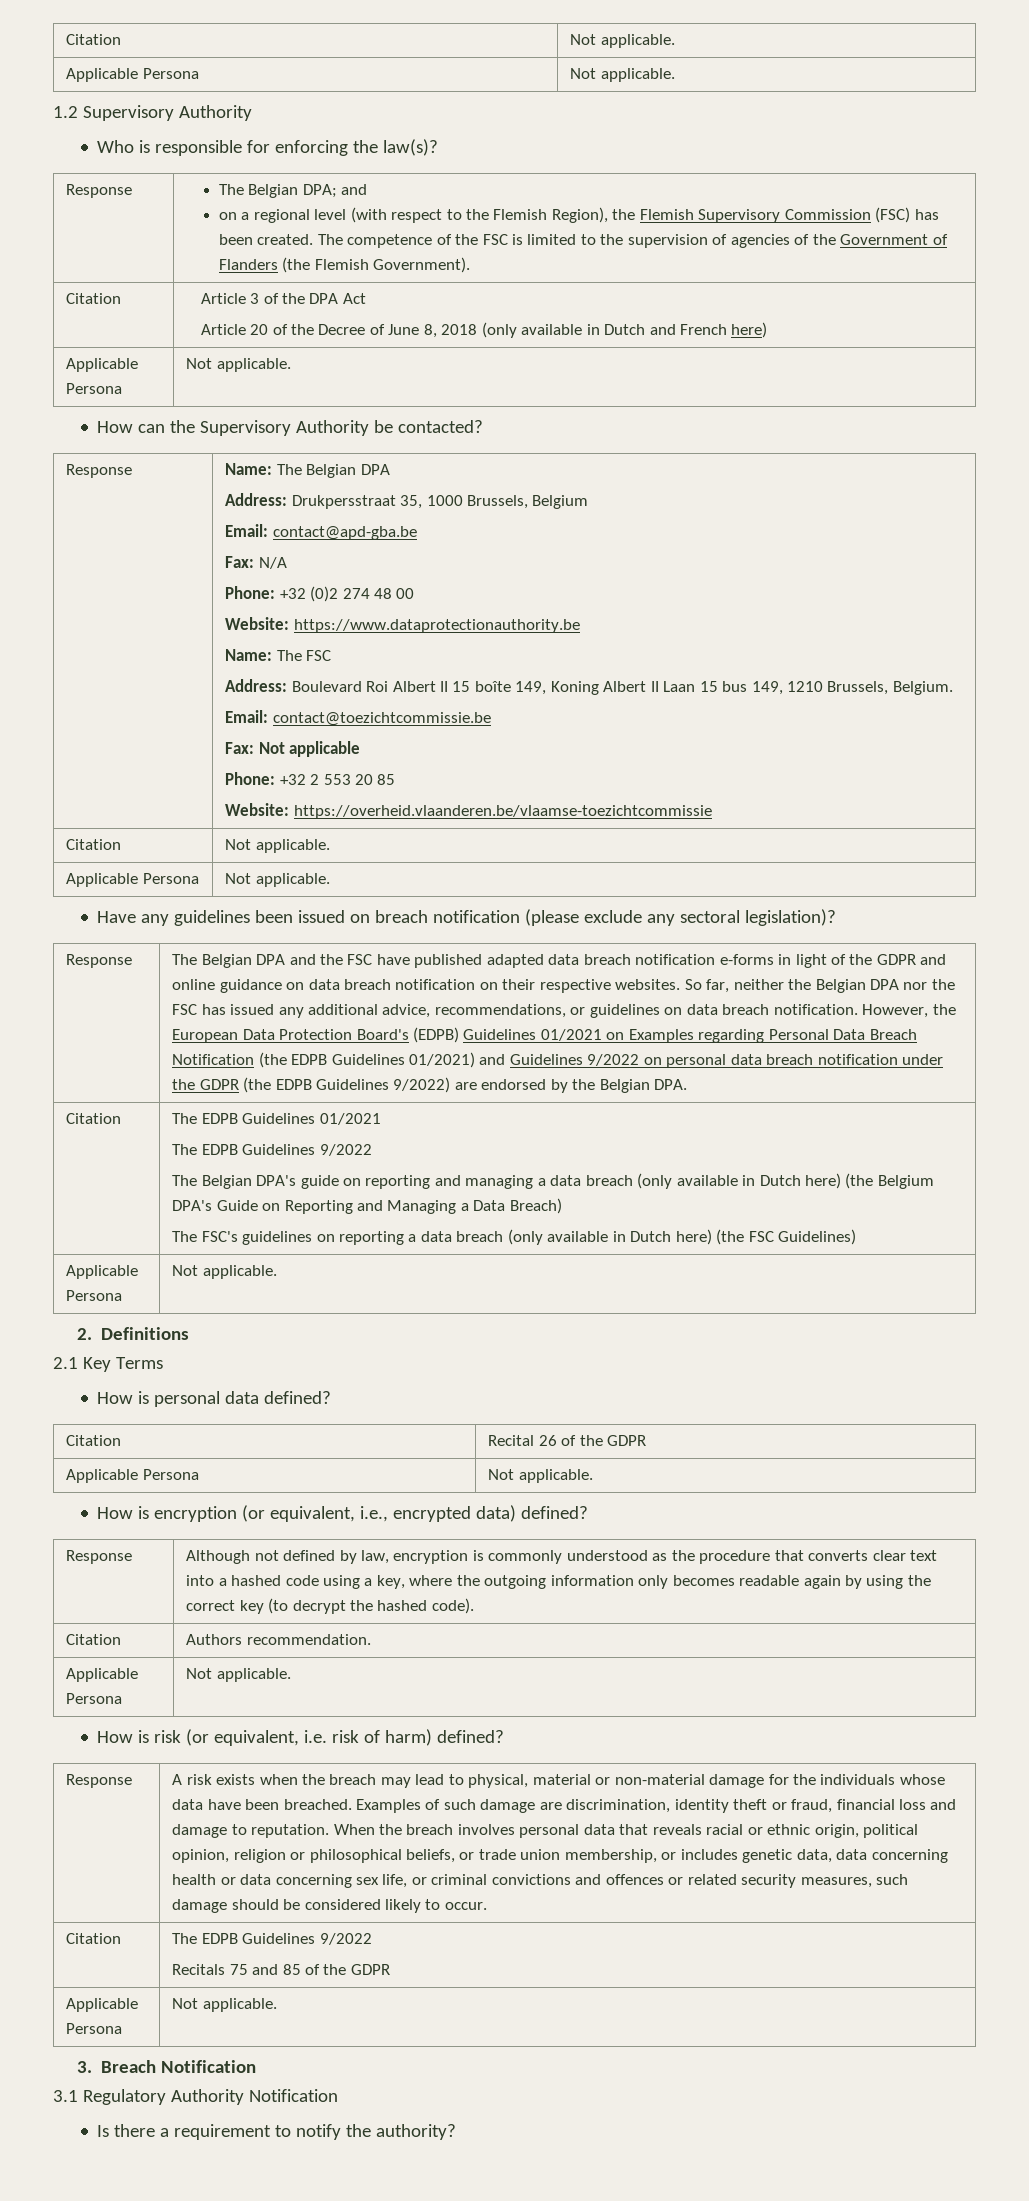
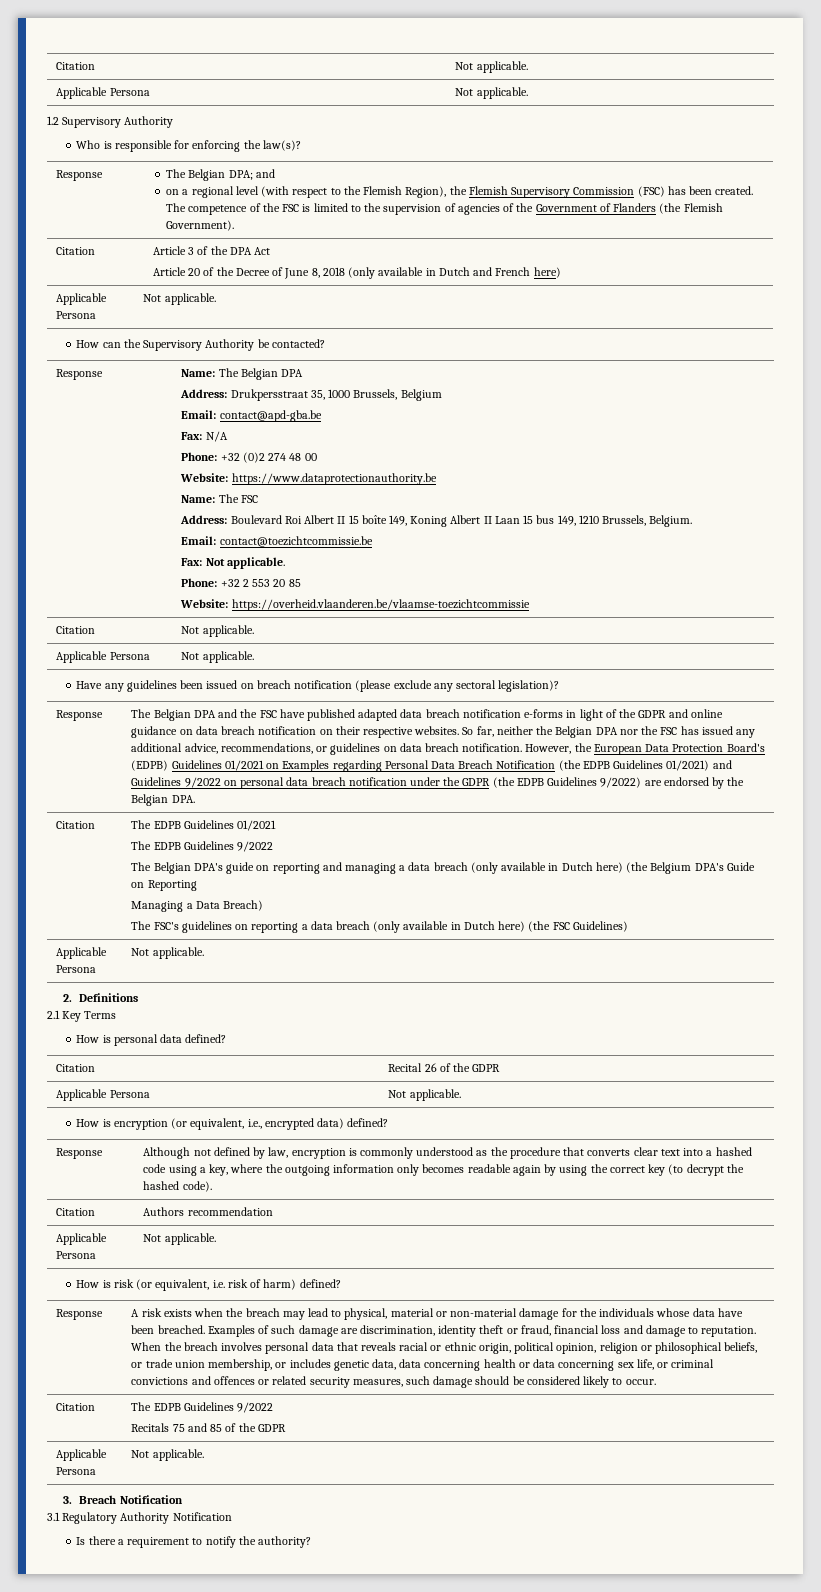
- Fax: Not applicable
+ Fax: Not applicable.
- The Belgian DPA's guide on reporting and managing a data breach (only available in Dutch here) (the Belgium DPA's Guide on Reporting and Managing a Data Breach)
+ The Belgian DPA's guide on reporting and managing a data breach (only available in Dutch here) (the Belgium DPA's Guide on Reporting
+ Managing a Data Breach)
- Citation | Authors recommendation.
+ Citation | Authors recommendation

